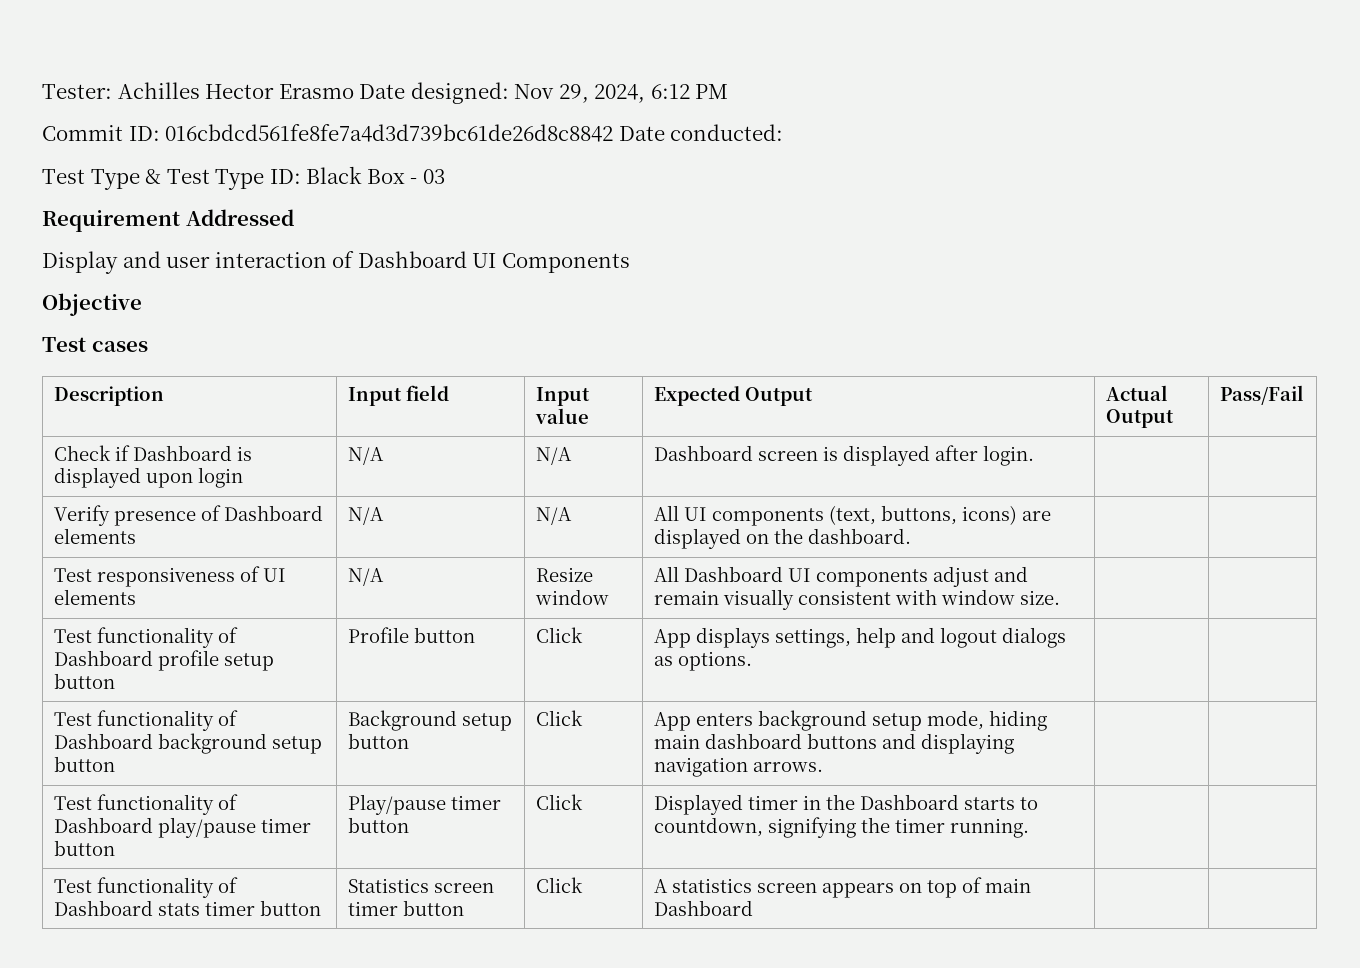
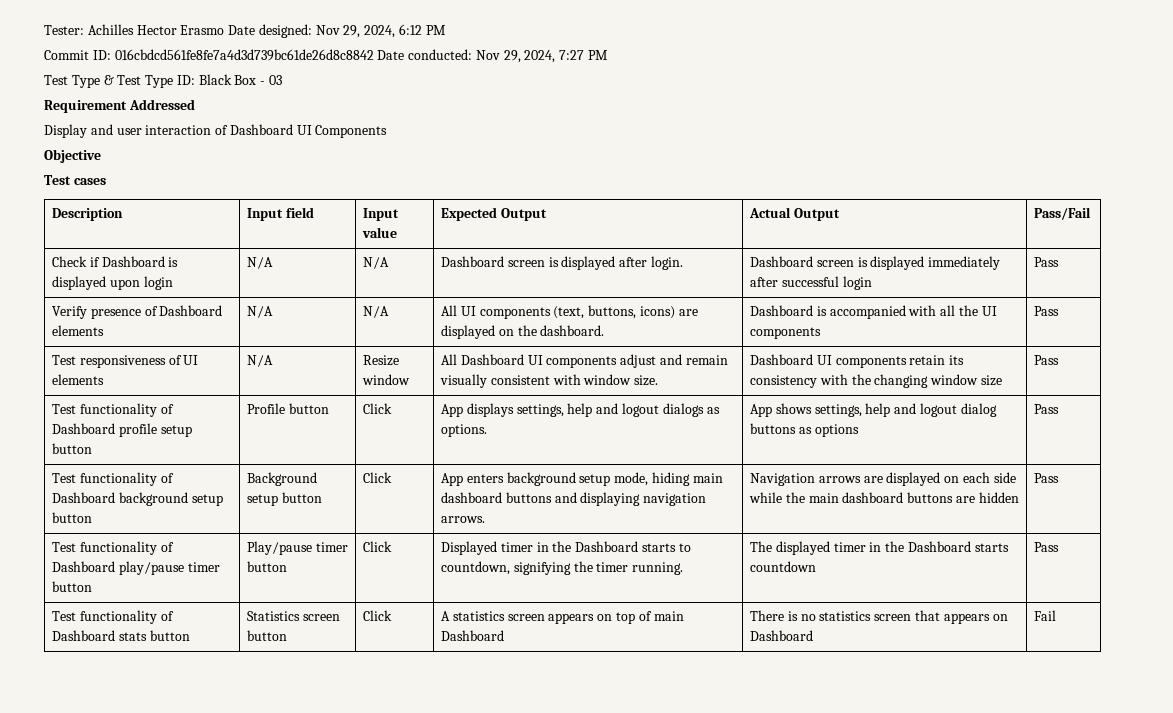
- Commit ID: 016cbdcd561fe8fe7a4d3d739bc61de26d8c8842 Date conducted:
+ Commit ID: 016cbdcd561fe8fe7a4d3d739bc61de26d8c8842 Date conducted: Nov 29, 2024, 7:27 PM
- Check if Dashboard is displayed upon login | N/A | N/A | Dashboard screen is displayed after login. | |
+ Check if Dashboard is displayed upon login | N/A | N/A | Dashboard screen is displayed after login. | Dashboard screen is displayed immediately after successful login | Pass
- Verify presence of Dashboard elements | N/A | N/A | All UI components (text, buttons, icons) are displayed on the dashboard. | |
+ Verify presence of Dashboard elements | N/A | N/A | All UI components (text, buttons, icons) are displayed on the dashboard. | Dashboard is accompanied with all the UI components | Pass
- Test responsiveness of UI elements | N/A | Resize window | All Dashboard UI components adjust and remain visually consistent with window size. | |
+ Test responsiveness of UI elements | N/A | Resize window | All Dashboard UI components adjust and remain visually consistent with window size. | Dashboard UI components retain its consistency with the changing window size | Pass
- Test functionality of Dashboard profile setup button | Profile button | Click | App displays settings, help and logout dialogs as options. | |
+ Test functionality of Dashboard profile setup button | Profile button | Click | App displays settings, help and logout dialogs as options. | App shows settings, help and logout dialog buttons as options | Pass
- Test functionality of Dashboard background setup button | Background setup button | Click | App enters background setup mode, hiding main dashboard buttons and displaying navigation arrows. | |
+ Test functionality of Dashboard background setup button | Background setup button | Click | App enters background setup mode, hiding main dashboard buttons and displaying navigation arrows. | Navigation arrows are displayed on each side while the main dashboard buttons are hidden | Pass
- Test functionality of Dashboard play/pause timer button | Play/pause timer button | Click | Displayed timer in the Dashboard starts to countdown, signifying the timer running. | |
+ Test functionality of Dashboard play/pause timer button | Play/pause timer button | Click | Displayed timer in the Dashboard starts to countdown, signifying the timer running. | The displayed timer in the Dashboard starts countdown | Pass
- Test functionality of Dashboard stats timer button | Statistics screen timer button | Click | A statistics screen appears on top of main Dashboard | |
+ Test functionality of Dashboard stats button | Statistics screen button | Click | A statistics screen appears on top of main Dashboard | There is no statistics screen that appears on Dashboard | Fail

